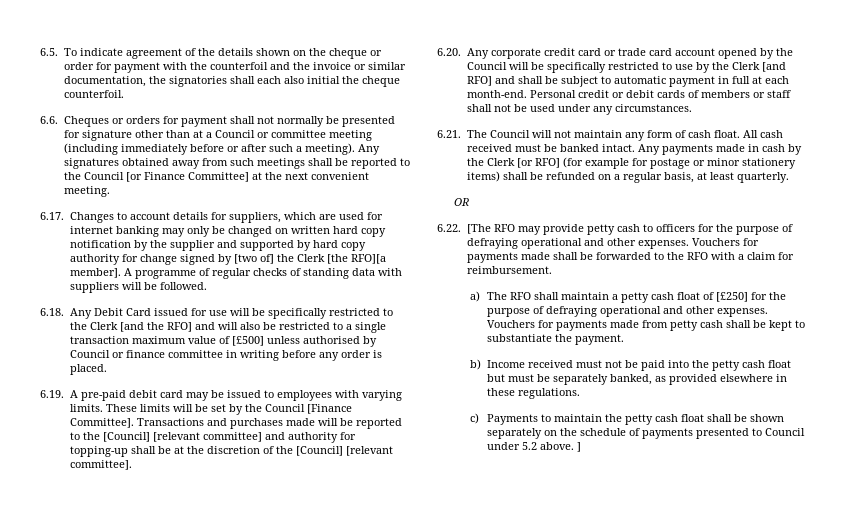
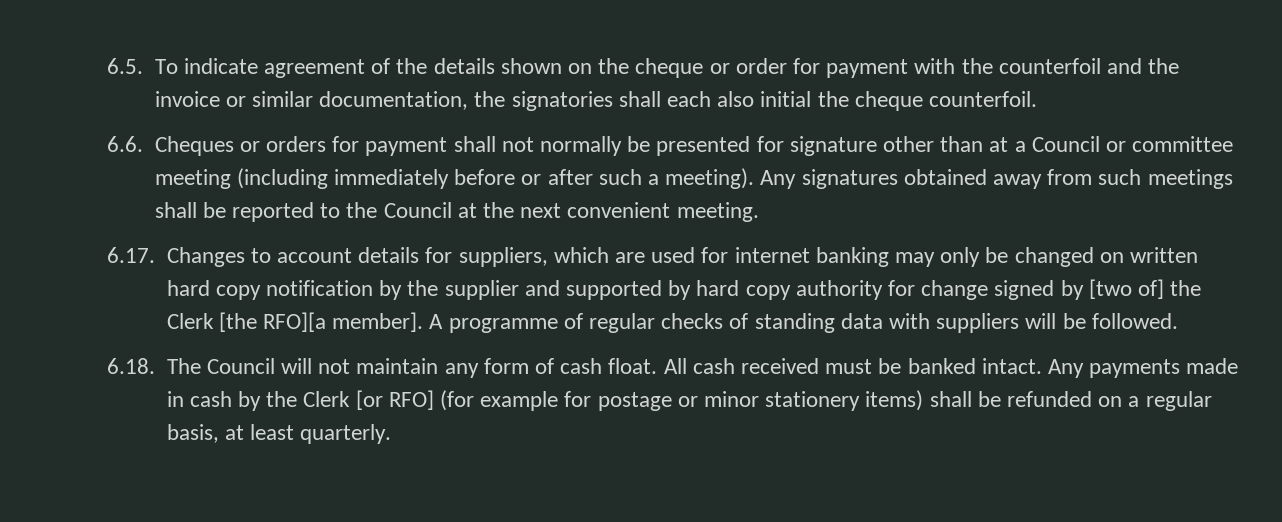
- Any signatures obtained away from such meetings shall be reported to the Council [or Finance Committee] at the next convenient meeting.
+ Any signatures obtained away from such meetings shall be reported to the Council at the next convenient meeting.
- 6.18. Any Debit Card issued for use will be specifically restricted to the Clerk [and the RFO] and will also be restricted to a single transaction maximum value of [£500] unless authorised by Council or finance committee in writing before any order is placed.
- 6.19. A pre-paid debit card may be issued to employees with varying limits. These limits will be set by the Council [Finance Committee]. Transactions and purchases made will be reported to the [Council] [relevant committee] and authority for topping-up shall be at the discretion of the [Council] [relevant committee].
- 6.20. Any corporate credit card or trade card account opened by the Council will be specifically restricted to use by the Clerk [and RFO] and shall be subject to automatic payment in full at each month-end. Personal credit or debit cards of members or staff shall not be used under any circumstances.
- 6.21. The Council will not maintain any form of cash float.
+ 6.18. The Council will not maintain any form of cash float.
- OR
- 6.22. [The RFO may provide petty cash to officers for the purpose of defraying operational and other expenses. Vouchers for payments made shall be forwarded to the RFO with a claim for reimbursement.
- a) The RFO shall maintain a petty cash float of [£250] for the purpose of defraying operational and other expenses. Vouchers for payments made from petty cash shall be kept to substantiate the payment.
- b) Income received must not be paid into the petty cash float but must be separately banked, as provided elsewhere in these regulations.
- c) Payments to maintain the petty cash float shall be shown separately on the schedule of payments presented to Council under 5.2 above. ]

